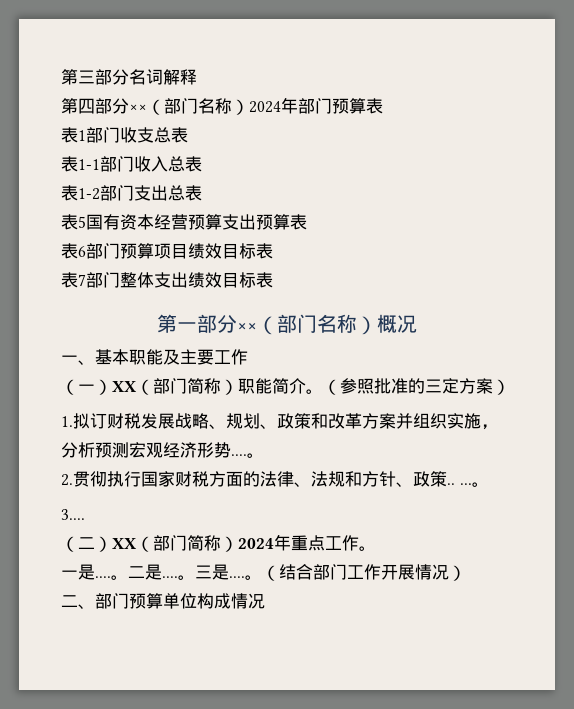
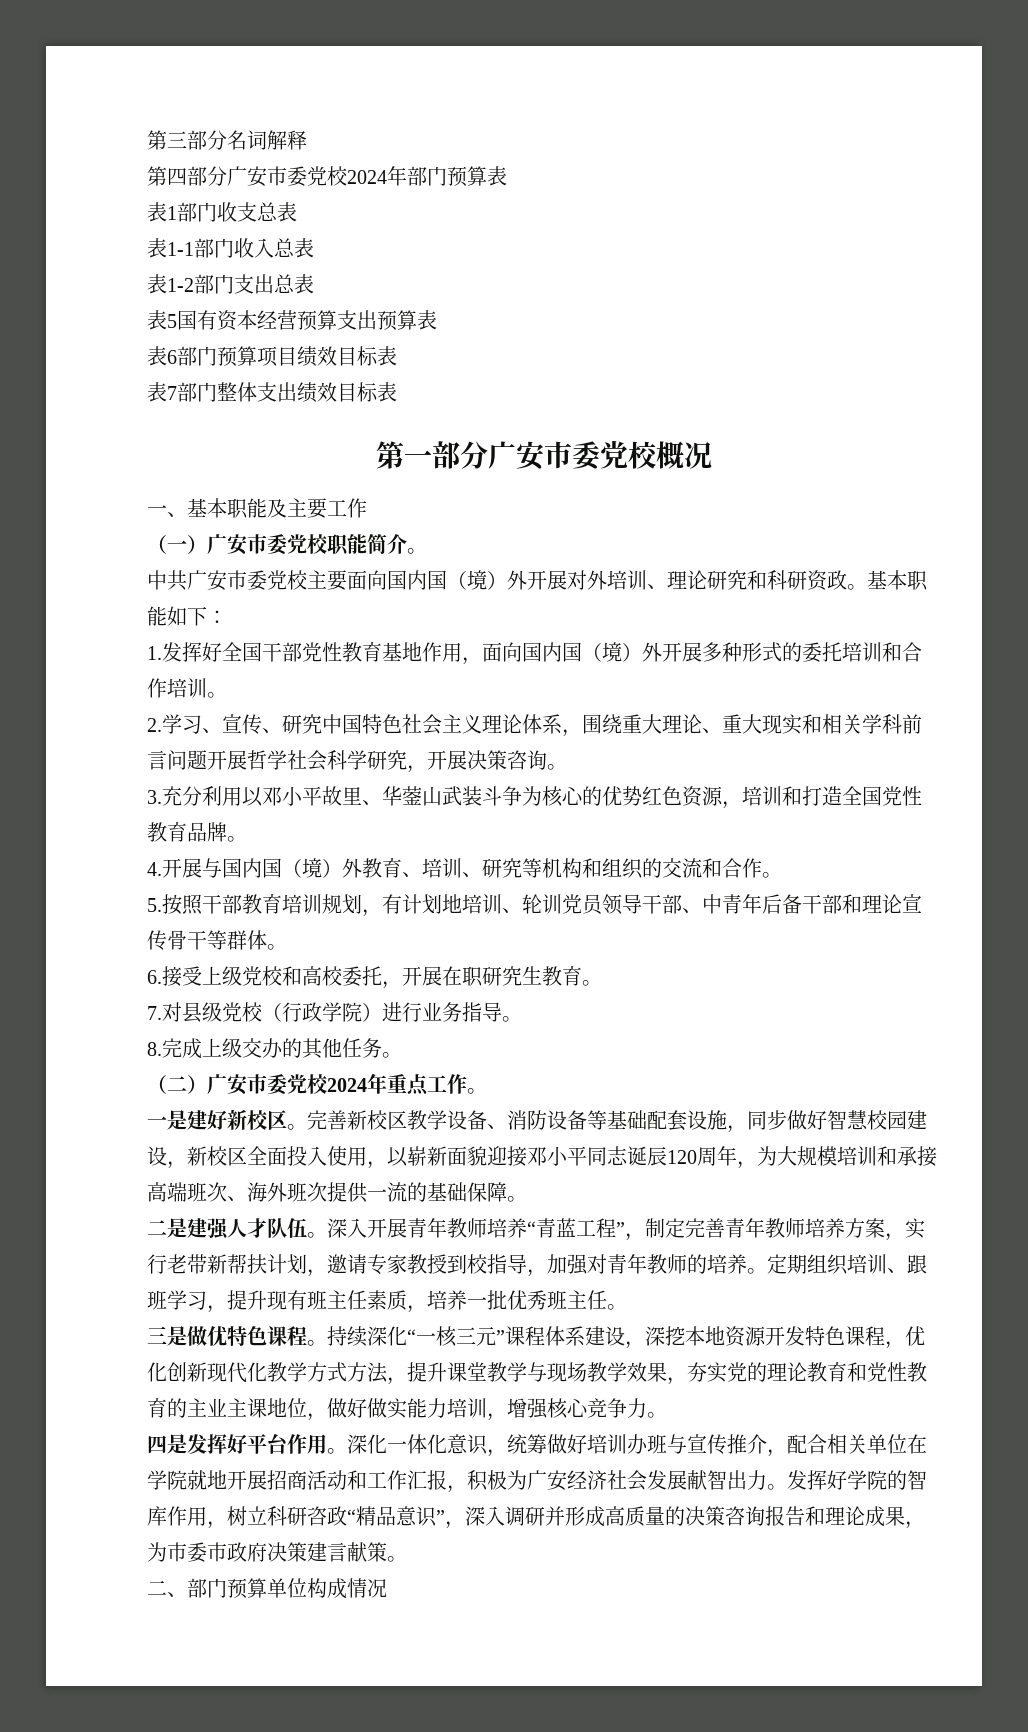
- 第四部分××（部门名称）2024年部门预算表
+ 第四部分广安市委党校2024年部门预算表
- 第一部分××（部门名称）概况
+ 第一部分广安市委党校概况
- （一）XX（部门简称）职能简介。（参照批准的三定方案）
- 1.拟订财税发展战略、规划、政策和改革方案并组织实施，分析预测宏观经济形势....。
- 2.贯彻执行国家财税方面的法律、法规和方针、政策.. ...。
- 3....
- （二）XX（部门简称）2024年重点工作。
+ （一）广安市委党校职能简介。
+ 中共广安市委党校主要面向国内国（境）外开展对外培训、理论研究和科研资政。基本职能如下：
+ 1.发挥好全国干部党性教育基地作用，面向国内国（境）外开展多种形式的委托培训和合作培训。
+ 2.学习、宣传、研究中国特色社会主义理论体系，围绕重大理论、重大现实和相关学科前言问题开展哲学社会科学研究，开展决策咨询。
+ 3.充分利用以邓小平故里、华蓥山武装斗争为核心的优势红色资源，培训和打造全国党性教育品牌。
+ 4.开展与国内国（境）外教育、培训、研究等机构和组织的交流和合作。
+ 5.按照干部教育培训规划，有计划地培训、轮训党员领导干部、中青年后备干部和理论宣传骨干等群体。
+ 6.接受上级党校和高校委托，开展在职研究生教育。
+ 7.对县级党校（行政学院）进行业务指导。
+ 8.完成上级交办的其他任务。
+ （二）广安市委党校2024年重点工作。
- 一是....。二是....。三是....。（结合部门工作开展情况）
+ 一是建好新校区。完善新校区教学设备、消防设备等基础配套设施，同步做好智慧校园建设，新校区全面投入使用，以崭新面貌迎接邓小平同志诞辰120周年，为大规模培训和承接高端班次、海外班次提供一流的基础保障。
+ 二是建强人才队伍。深入开展青年教师培养“青蓝工程”，制定完善青年教师培养方案，实行老带新帮扶计划，邀请专家教授到校指导，加强对青年教师的培养。定期组织培训、跟班学习，提升现有班主任素质，培养一批优秀班主任。
+ 三是做优特色课程。持续深化“一核三元”课程体系建设，深挖本地资源开发特色课程，优化创新现代化教学方式方法，提升课堂教学与现场教学效果，夯实党的理论教育和党性教育的主业主课地位，做好做实能力培训，增强核心竞争力。
+ 四是发挥好平台作用。深化一体化意识，统筹做好培训办班与宣传推介，配合相关单位在学院就地开展招商活动和工作汇报，积极为广安经济社会发展献智出力。发挥好学院的智库作用，树立科研咨政“精品意识”，深入调研并形成高质量的决策咨询报告和理论成果，为市委市政府决策建言献策。

